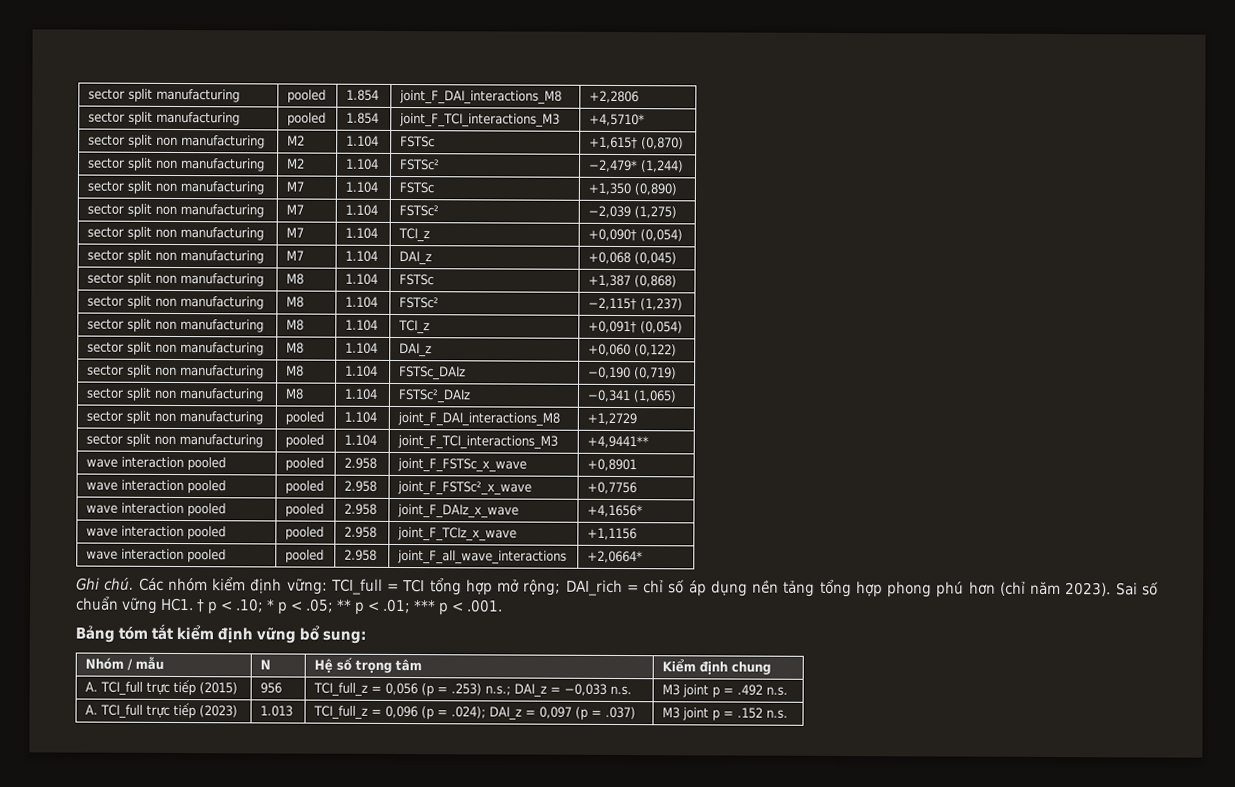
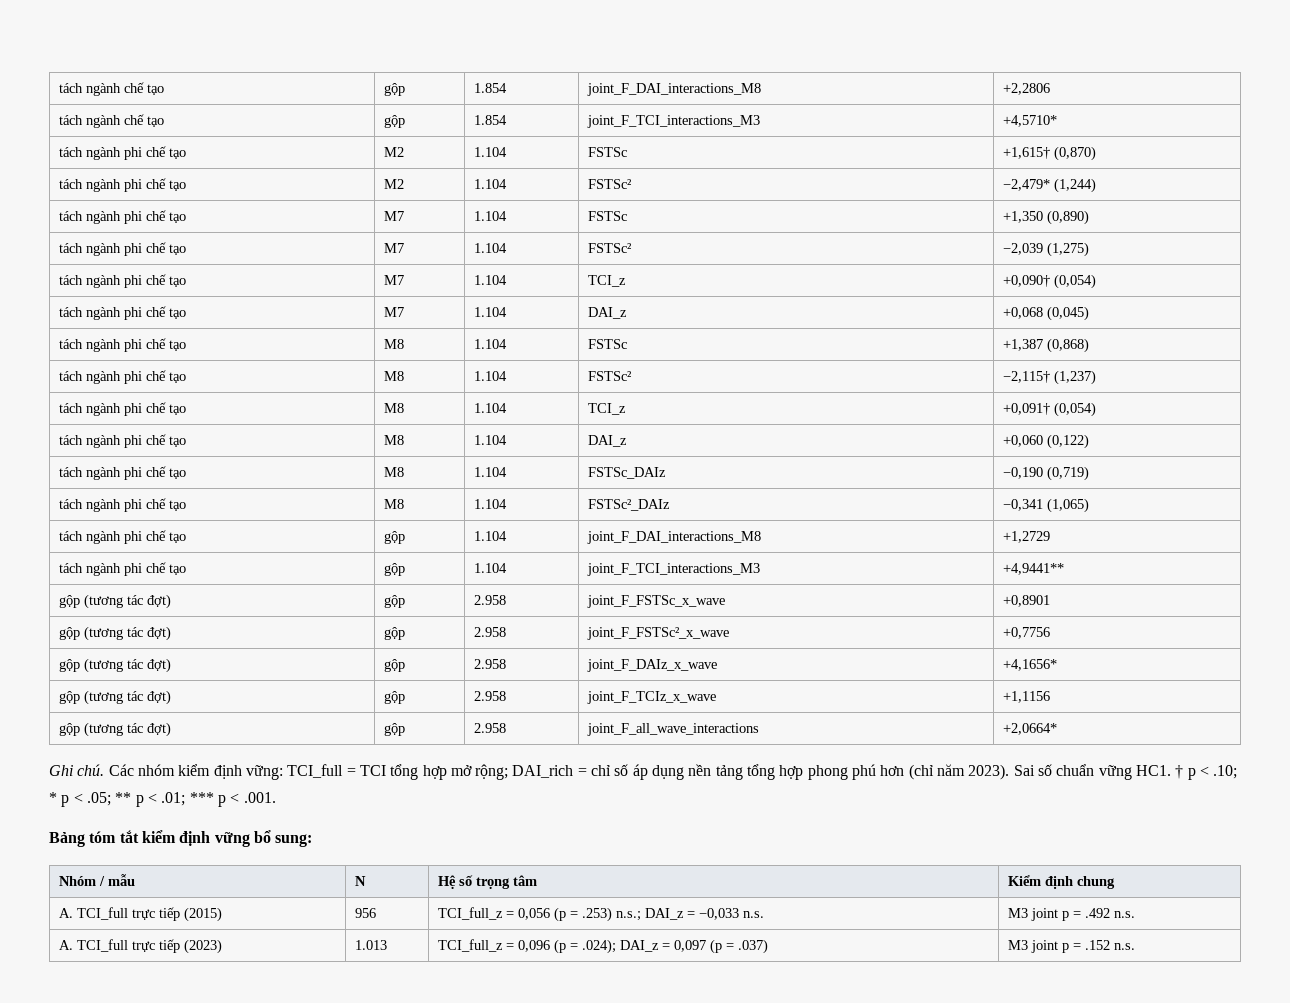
- sector split manufacturing | pooled | 1.854 | joint_F_DAI_interactions_M8 | +2,2806
- sector split manufacturing | pooled | 1.854 | joint_F_TCI_interactions_M3 | +4,5710*
- sector split non manufacturing | M2 | 1.104 | FSTSc | +1,615† (0,870)
+ tách ngành chế tạo | gộp | 1.854 | joint_F_DAI_interactions_M8 | +2,2806
+ tách ngành chế tạo | gộp | 1.854 | joint_F_TCI_interactions_M3 | +4,5710*
+ tách ngành phi chế tạo | M2 | 1.104 | FSTSc | +1,615† (0,870)
- sector split non manufacturing | M2 | 1.104 | FSTSc² | −2,479* (1,244)
+ tách ngành phi chế tạo | M2 | 1.104 | FSTSc² | −2,479* (1,244)
- sector split non manufacturing | M7 | 1.104 | FSTSc | +1,350 (0,890)
+ tách ngành phi chế tạo | M7 | 1.104 | FSTSc | +1,350 (0,890)
- sector split non manufacturing | M7 | 1.104 | FSTSc² | −2,039 (1,275)
+ tách ngành phi chế tạo | M7 | 1.104 | FSTSc² | −2,039 (1,275)
- sector split non manufacturing | M7 | 1.104 | TCI_z | +0,090† (0,054)
+ tách ngành phi chế tạo | M7 | 1.104 | TCI_z | +0,090† (0,054)
- sector split non manufacturing | M7 | 1.104 | DAI_z | +0,068 (0,045)
+ tách ngành phi chế tạo | M7 | 1.104 | DAI_z | +0,068 (0,045)
- sector split non manufacturing | M8 | 1.104 | FSTSc | +1,387 (0,868)
+ tách ngành phi chế tạo | M8 | 1.104 | FSTSc | +1,387 (0,868)
- sector split non manufacturing | M8 | 1.104 | FSTSc² | −2,115† (1,237)
+ tách ngành phi chế tạo | M8 | 1.104 | FSTSc² | −2,115† (1,237)
- sector split non manufacturing | M8 | 1.104 | TCI_z | +0,091† (0,054)
+ tách ngành phi chế tạo | M8 | 1.104 | TCI_z | +0,091† (0,054)
- sector split non manufacturing | M8 | 1.104 | DAI_z | +0,060 (0,122)
+ tách ngành phi chế tạo | M8 | 1.104 | DAI_z | +0,060 (0,122)
- sector split non manufacturing | M8 | 1.104 | FSTSc_DAIz | −0,190 (0,719)
+ tách ngành phi chế tạo | M8 | 1.104 | FSTSc_DAIz | −0,190 (0,719)
- sector split non manufacturing | M8 | 1.104 | FSTSc²_DAIz | −0,341 (1,065)
+ tách ngành phi chế tạo | M8 | 1.104 | FSTSc²_DAIz | −0,341 (1,065)
- sector split non manufacturing | pooled | 1.104 | joint_F_DAI_interactions_M8 | +1,2729
- sector split non manufacturing | pooled | 1.104 | joint_F_TCI_interactions_M3 | +4,9441**
- wave interaction pooled | pooled | 2.958 | joint_F_FSTSc_x_wave | +0,8901
- wave interaction pooled | pooled | 2.958 | joint_F_FSTSc²_x_wave | +0,7756
- wave interaction pooled | pooled | 2.958 | joint_F_DAIz_x_wave | +4,1656*
- wave interaction pooled | pooled | 2.958 | joint_F_TCIz_x_wave | +1,1156
- wave interaction pooled | pooled | 2.958 | joint_F_all_wave_interactions | +2,0664*
+ tách ngành phi chế tạo | gộp | 1.104 | joint_F_DAI_interactions_M8 | +1,2729
+ tách ngành phi chế tạo | gộp | 1.104 | joint_F_TCI_interactions_M3 | +4,9441**
+ gộp (tương tác đợt) | gộp | 2.958 | joint_F_FSTSc_x_wave | +0,8901
+ gộp (tương tác đợt) | gộp | 2.958 | joint_F_FSTSc²_x_wave | +0,7756
+ gộp (tương tác đợt) | gộp | 2.958 | joint_F_DAIz_x_wave | +4,1656*
+ gộp (tương tác đợt) | gộp | 2.958 | joint_F_TCIz_x_wave | +1,1156
+ gộp (tương tác đợt) | gộp | 2.958 | joint_F_all_wave_interactions | +2,0664*

